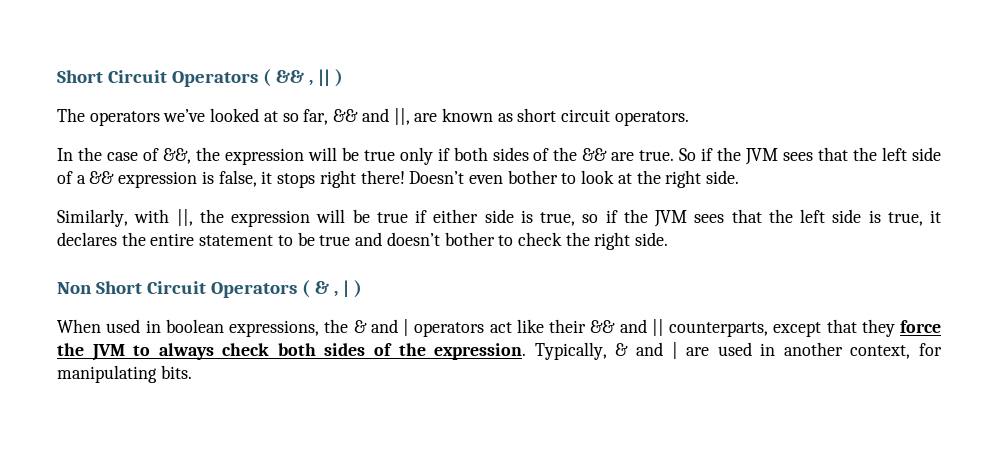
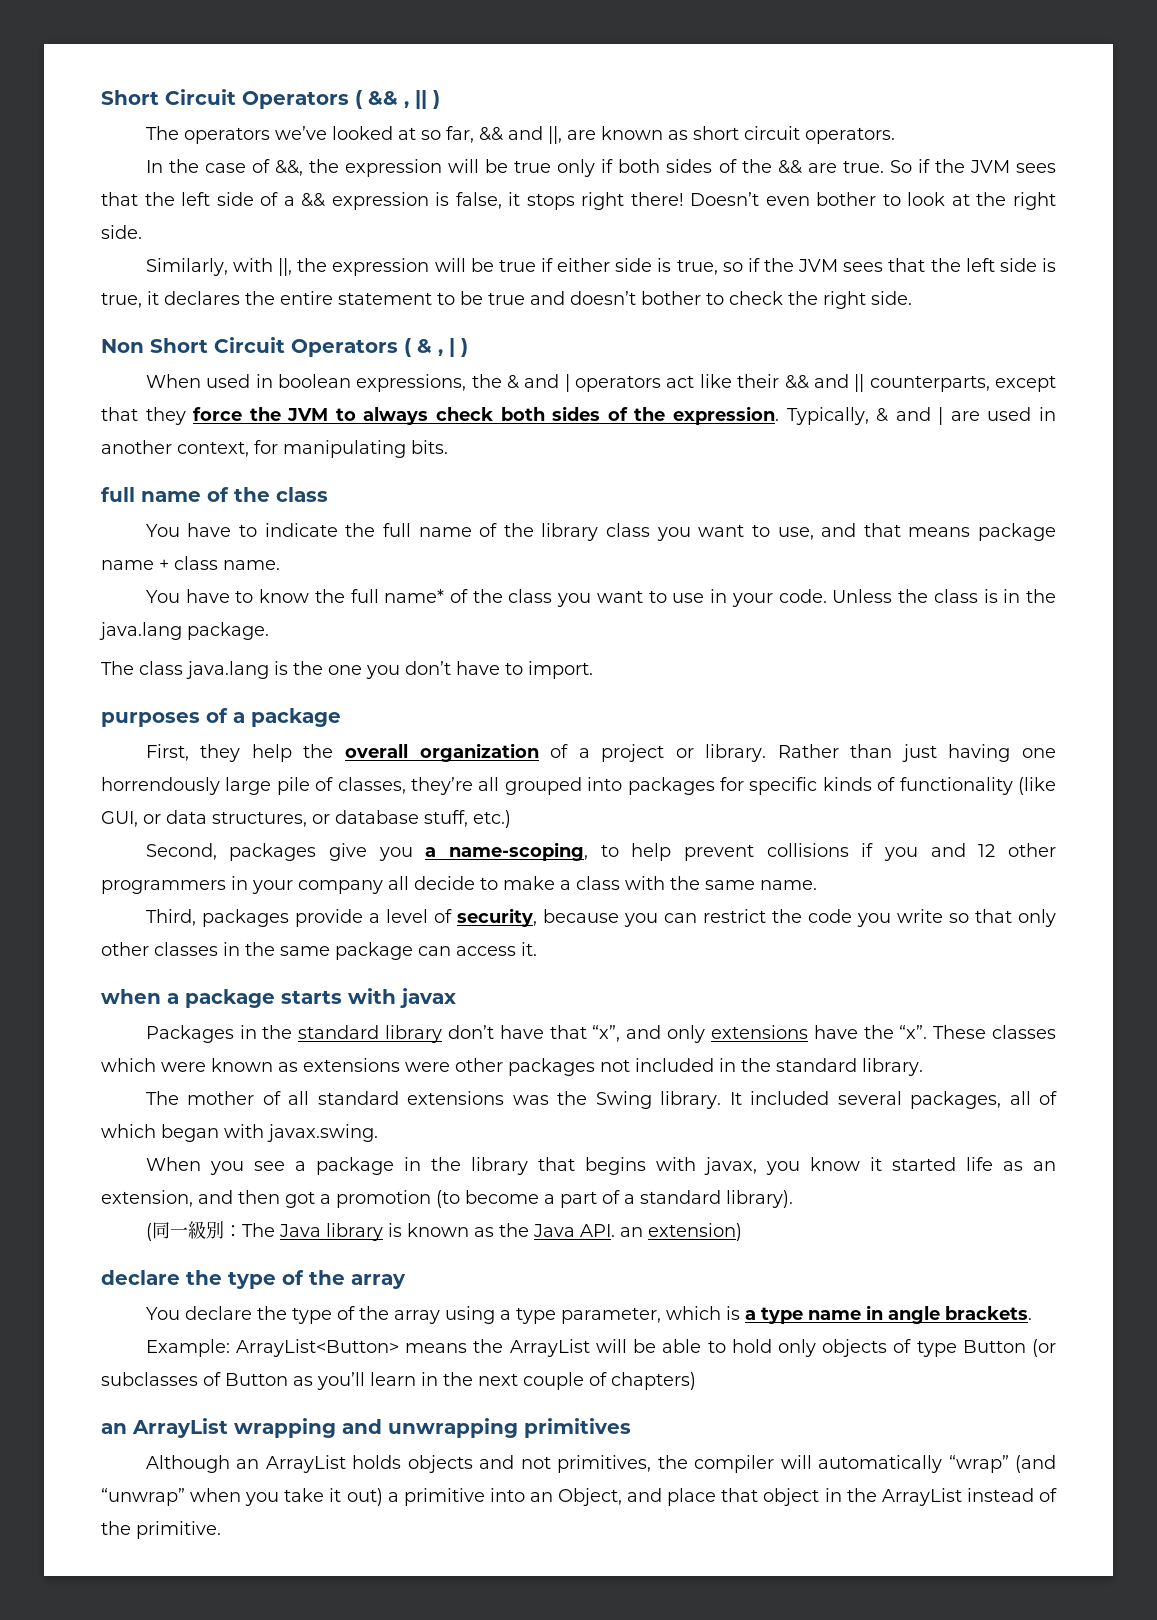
+ full name of the class
+ You have to indicate the full name of the library class you want to use, and that means package name + class name.
+ You have to know the full name* of the class you want to use in your code. Unless the class is in the java.lang package.
+ The class java.lang is the one you don’t have to import.
+ purposes of a package
+ First, they help the overall organization of a project or library. Rather than just having one horrendously large pile of classes, they’re all grouped into packages for specific kinds of functionality (like GUI, or data structures, or database stuff, etc.)
+ Second, packages give you a name-scoping, to help prevent collisions if you and 12 other programmers in your company all decide to make a class with the same name.
+ Third, packages provide a level of security, because you can restrict the code you write so that only other classes in the same package can access it.
+ when a package starts with javax
+ Packages in the standard library don’t have that “x”, and only extensions have the “x”. These classes which were known as extensions were other packages not included in the standard library.
+ The mother of all standard extensions was the Swing library. It included several packages, all of which began with javax.swing.
+ When you see a package in the library that begins with javax, you know it started life as an extension, and then got a promotion (to become a part of a standard library).
+ (同一級別：The Java library is known as the Java API. an extension)
+ declare the type of the array
+ You declare the type of the array using a type parameter, which is a type name in angle brackets.
+ Example: ArrayList<Button> means the ArrayList will be able to hold only objects of type Button (or subclasses of Button as you’ll learn in the next couple of chapters)
+ an ArrayList wrapping and unwrapping primitives
+ Although an ArrayList holds objects and not primitives, the compiler will automatically “wrap” (and “unwrap” when you take it out) a primitive into an Object, and place that object in the ArrayList instead of the primitive.

